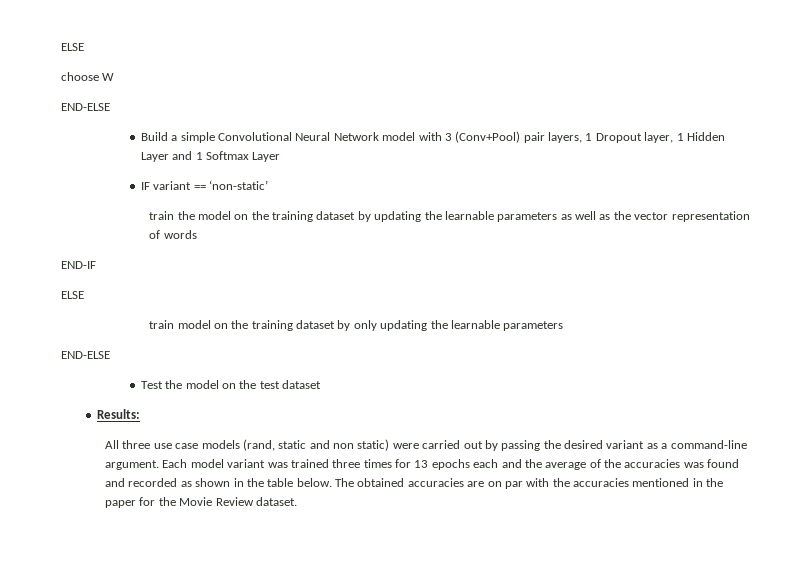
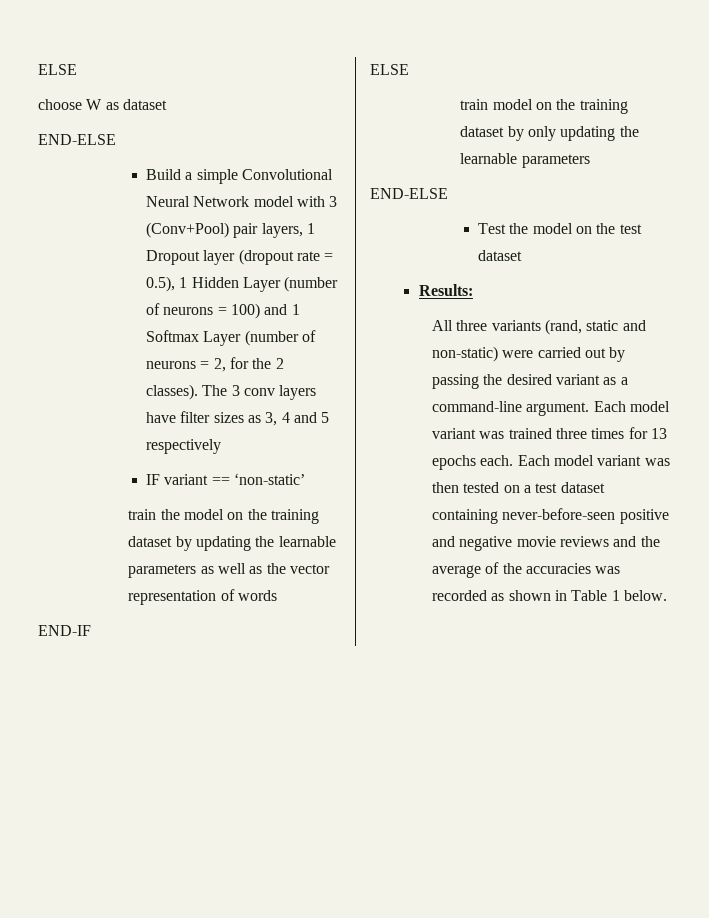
- choose W
+ choose W as dataset
- Build a simple Convolutional Neural Network model with 3 (Conv+Pool) pair layers, 1 Dropout layer, 1 Hidden Layer and 1 Softmax Layer
+ Build a simple Convolutional Neural Network model with 3 (Conv+Pool) pair layers, 1 Dropout layer (dropout rate = 0.5), 1 Hidden Layer (number of neurons = 100) and 1 Softmax Layer (number of neurons = 2, for the 2 classes). The 3 conv layers have filter sizes as 3, 4 and 5 respectively
- All three use case models (rand, static and non static) were carried out by passing the desired variant as a command-line argument.
+ All three variants (rand, static and non-static) were carried out by passing the desired variant as a command-line argument.
- Each model variant was trained three times for 13 epochs each and the average of the accuracies was found and recorded as shown in the table below. The obtained accuracies are on par with the accuracies mentioned in the paper for the Movie Review dataset.
+ Each model variant was trained three times for 13 epochs each. Each model variant was then tested on a test dataset containing never-before-seen positive and negative movie reviews and the average of the accuracies was recorded as shown in Table 1 below.

